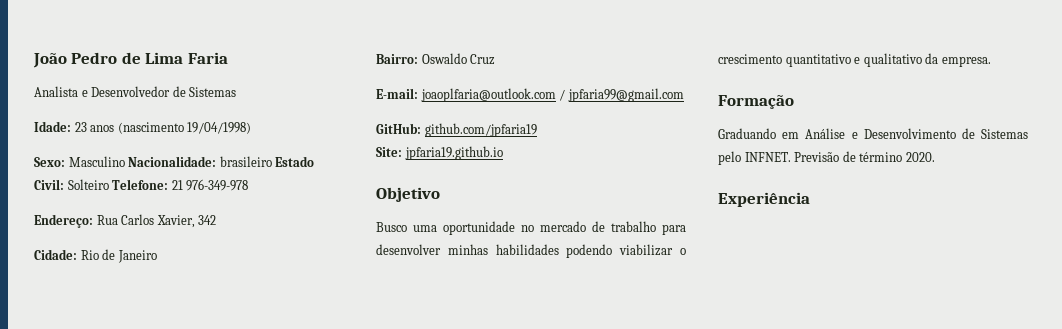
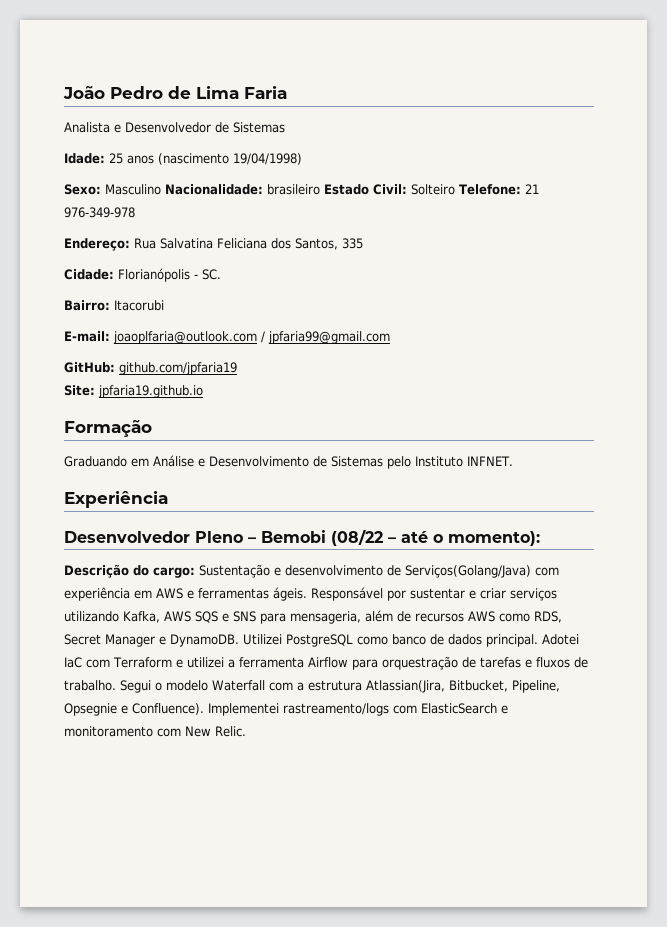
- Idade: 23 anos (nascimento 19/04/1998)
+ Idade: 25 anos (nascimento 19/04/1998)
- Endereço: Rua Carlos Xavier, 342
- Cidade: Rio de Janeiro
+ Endereço: Rua Salvatina Feliciana dos Santos, 335
+ Cidade: Florianópolis - SC.
- Bairro: Oswaldo Cruz
+ Bairro: Itacorubi
- Objetivo
- Busco uma oportunidade no mercado de trabalho para desenvolver minhas habilidades podendo viabilizar o crescimento quantitativo e qualitativo da empresa.
- Graduando em Análise e Desenvolvimento de Sistemas pelo INFNET. Previsão de término 2020.
+ Graduando em Análise e Desenvolvimento de Sistemas pelo Instituto INFNET.
  Experiência
+ Desenvolvedor Pleno – Bemobi (08/22 – até o momento):
+ Descrição do cargo: Sustentação e desenvolvimento de Serviços(Golang/Java) com experiência em AWS e ferramentas ágeis. Responsável por sustentar e criar serviços utilizando Kafka, AWS SQS e SNS para mensageria, além de recursos AWS como RDS, Secret Manager e DynamoDB. Utilizei PostgreSQL como banco de dados principal. Adotei IaC com Terraform e utilizei a ferramenta Airflow para orquestração de tarefas e fluxos de trabalho. Segui o modelo Waterfall com a estrutura Atlassian(Jira, Bitbucket, Pipeline, Opsegnie e Confluence). Implementei rastreamento/logs com ElasticSearch e monitoramento com New Relic.

